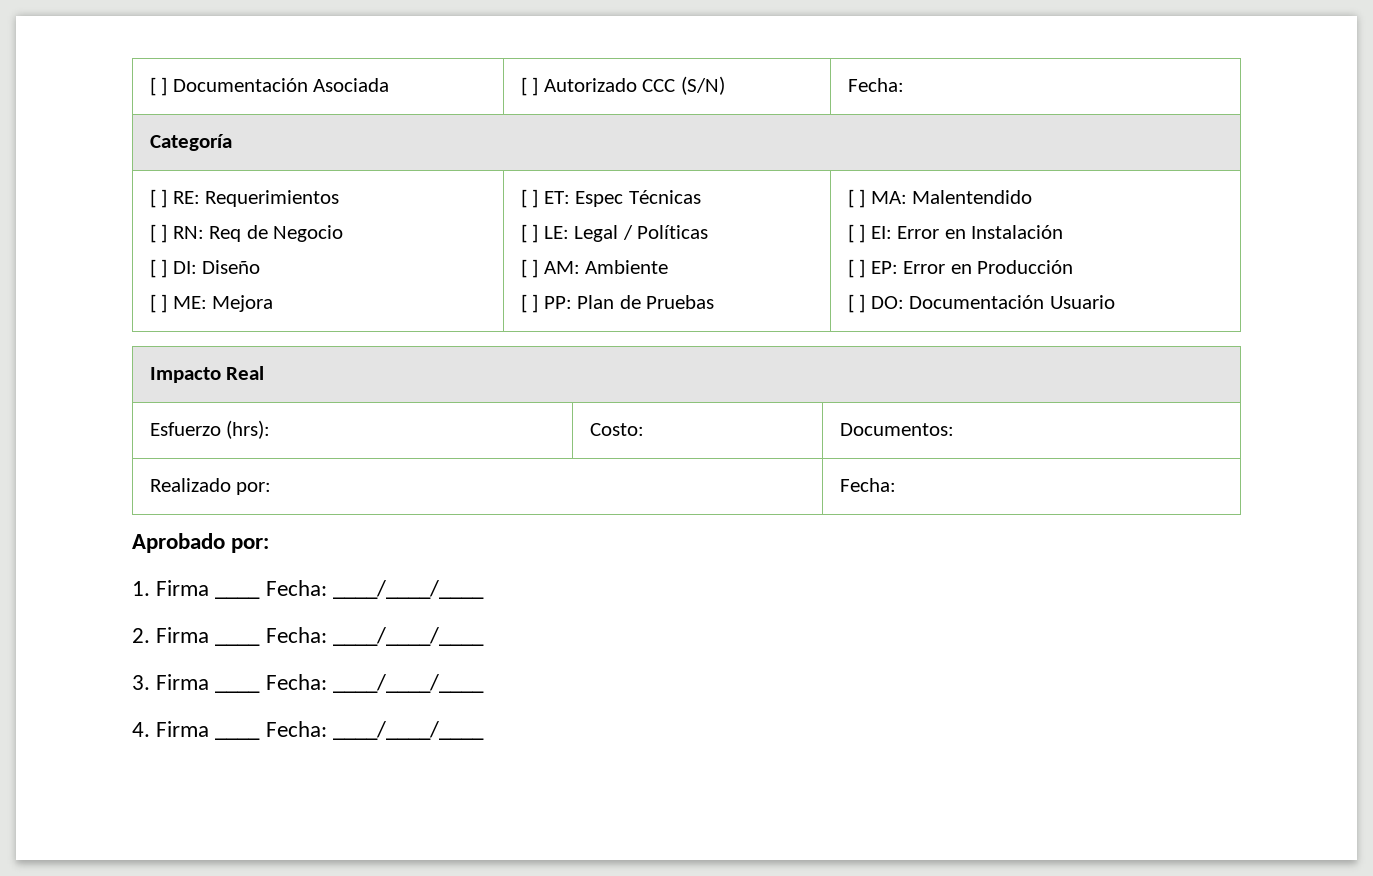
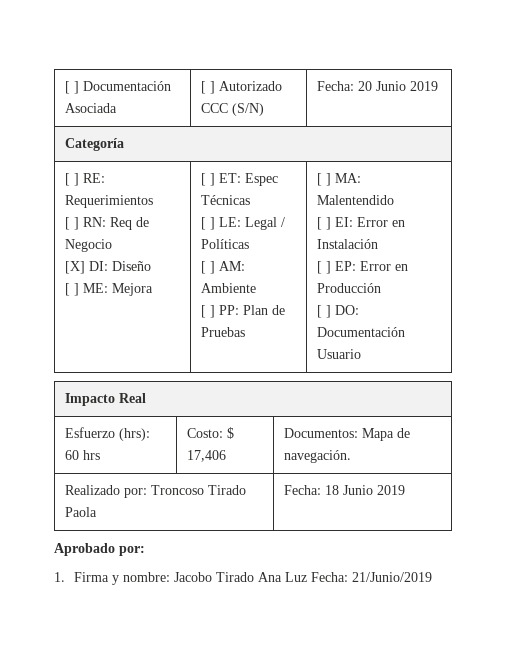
- [ ] Documentación Asociada | [ ] Autorizado CCC (S/N) | Fecha:
+ [ ] Documentación Asociada | [ ] Autorizado CCC (S/N) | Fecha: 20 Junio 2019
- [ ] DI: Diseño
+ [X] DI: Diseño
- Esfuerzo (hrs): | Costo: | Documentos:
+ Esfuerzo (hrs): 60 hrs | Costo: $ 17,406 | Documentos: Mapa de navegación.
- Realizado por: | Fecha:
+ Realizado por: Troncoso Tirado Paola | Fecha: 18 Junio 2019
  Aprobado por:
- 1. Firma ____ Fecha: ____/____/____
- 2. Firma ____ Fecha: ____/____/____
- 3. Firma ____ Fecha: ____/____/____
- 4. Firma ____ Fecha: ____/____/____
+ 1. Firma y nombre: Jacobo Tirado Ana Luz Fecha: 21/Junio/2019

